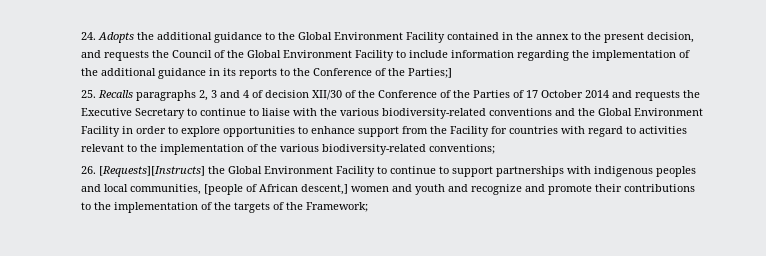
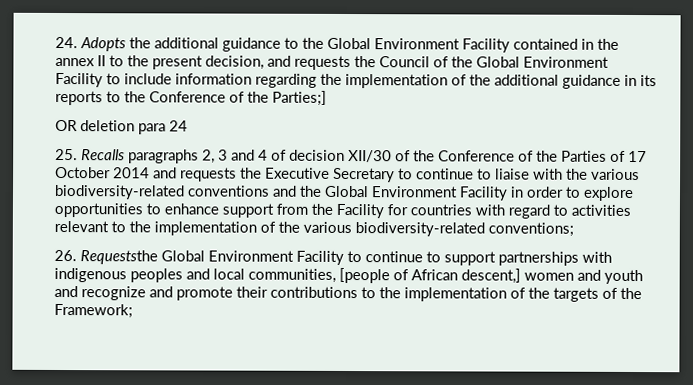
- 24. Adopts the additional guidance to the Global Environment Facility contained in the annex to the present decision, and requests the Council of the Global Environment Facility to include information regarding the implementation of the additional guidance in its reports to the Conference of the Parties;]
+ 24. Adopts the additional guidance to the Global Environment Facility contained in the annex II to the present decision, and requests the Council of the Global Environment Facility to include information regarding the implementation of the additional guidance in its reports to the Conference of the Parties;]
+ OR deletion para 24
- 26. [Requests][Instructs] the Global Environment Facility to continue to support partnerships with indigenous peoples and local communities, [people of African descent,] women and youth and recognize and promote their contributions to the implementation of the targets of the Framework;
+ 26. Requeststhe Global Environment Facility to continue to support partnerships with indigenous peoples and local communities, [people of African descent,] women and youth and recognize and promote their contributions to the implementation of the targets of the Framework;

